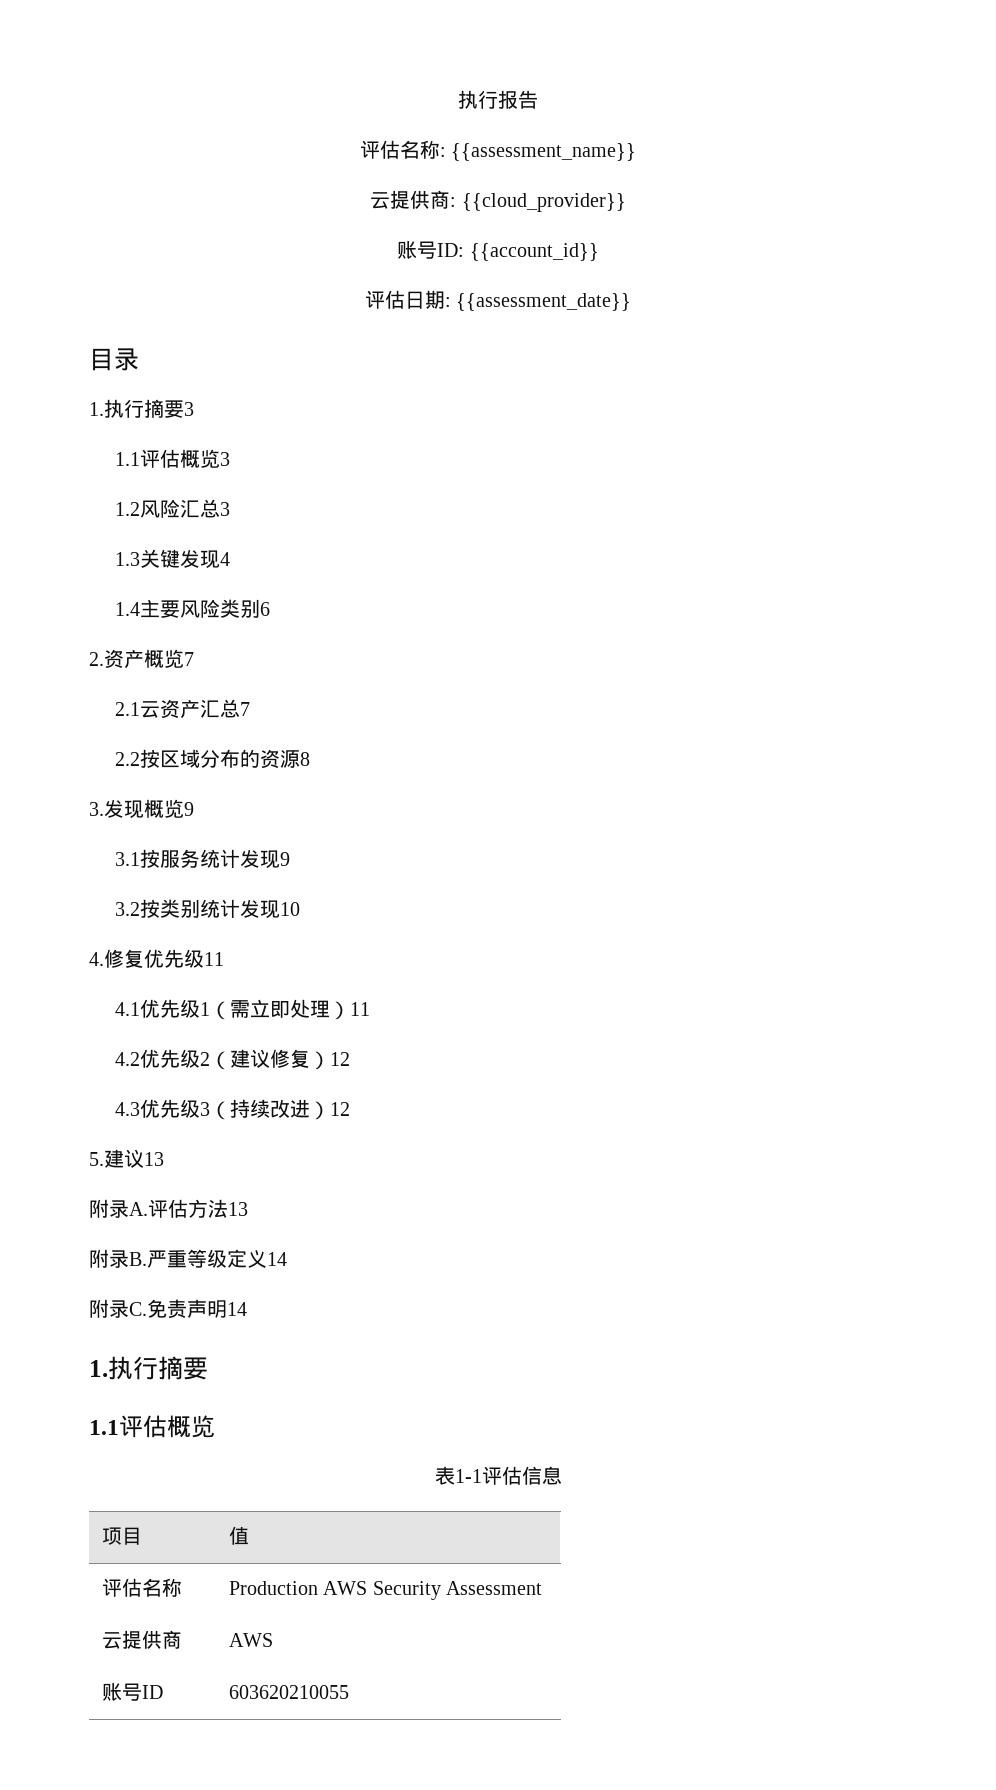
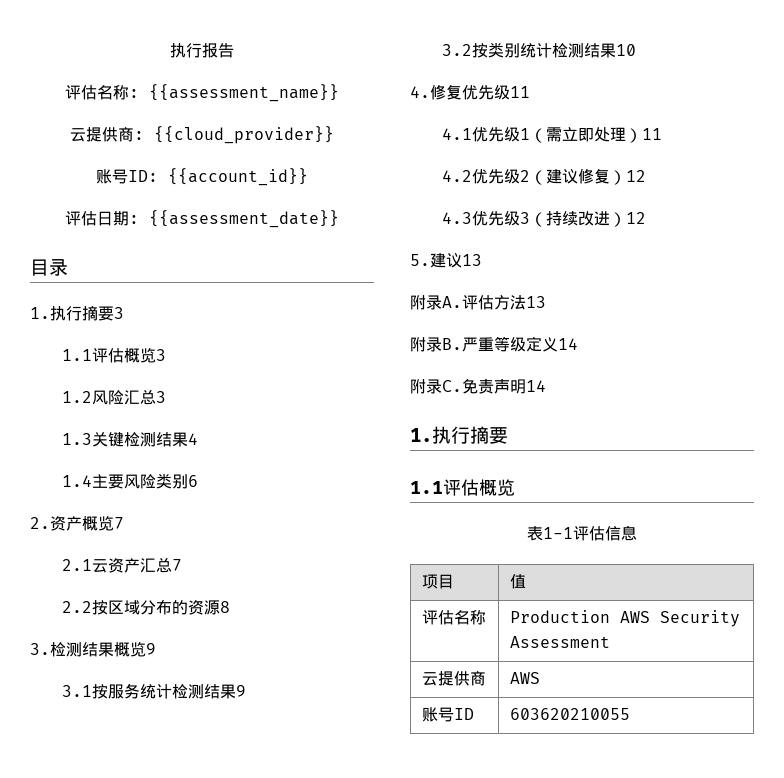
- 1.3关键发现4
+ 1.3关键检测结果4
- 3.发现概览9
+ 3.检测结果概览9
- 3.1按服务统计发现9
+ 3.1按服务统计检测结果9
- 3.2按类别统计发现10
+ 3.2按类别统计检测结果10

